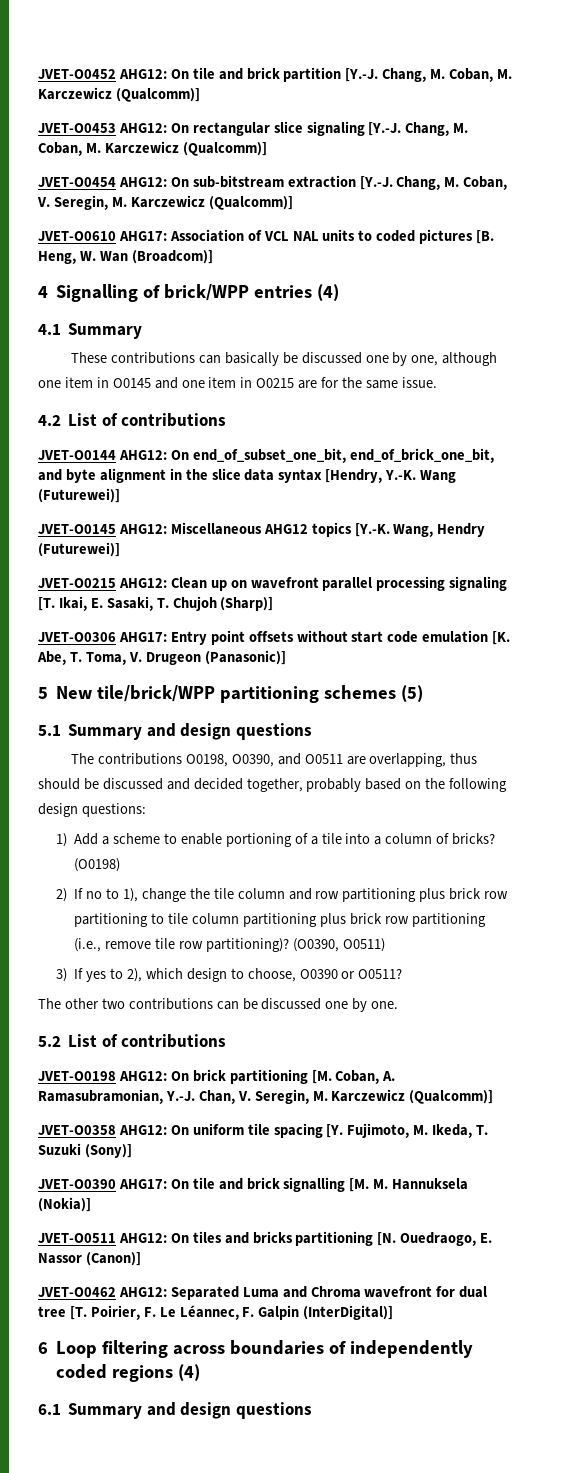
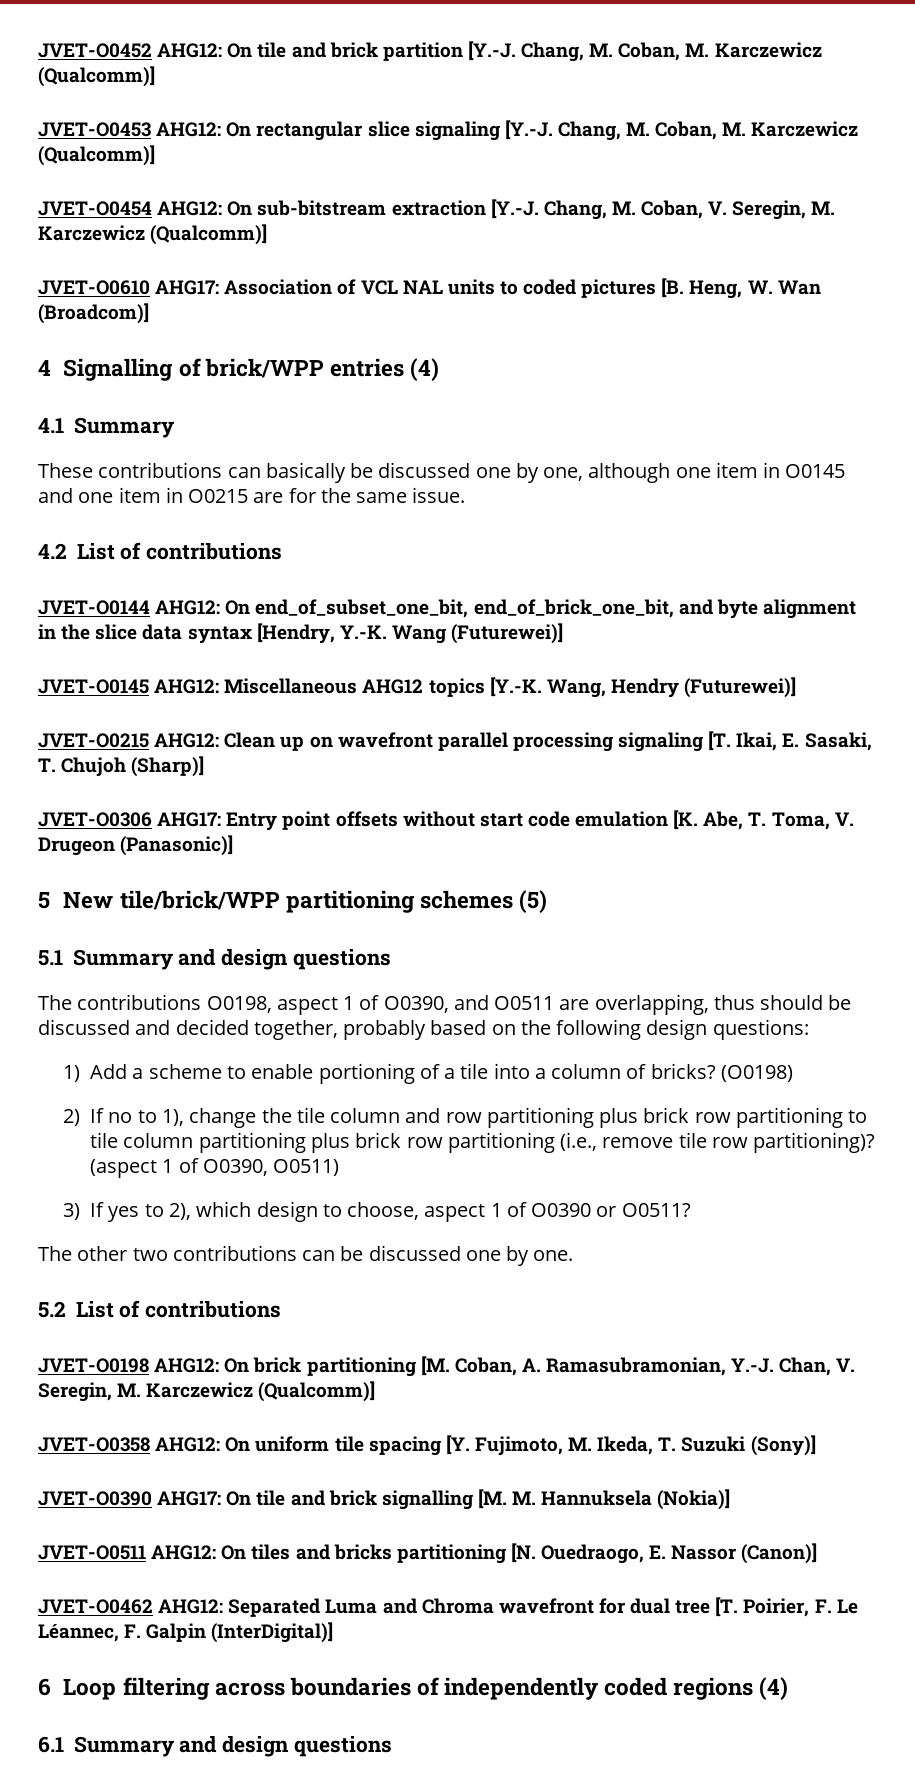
- The contributions O0198, O0390, and O0511 are overlapping, thus should be discussed and decided together, probably based on the following design questions:
+ The contributions O0198, aspect 1 of O0390, and O0511 are overlapping, thus should be discussed and decided together, probably based on the following design questions:
- (O0390, O0511)
+ (aspect 1 of O0390, O0511)
- 3) If yes to 2), which design to choose, O0390 or O0511?
+ 3) If yes to 2), which design to choose, aspect 1 of O0390 or O0511?

